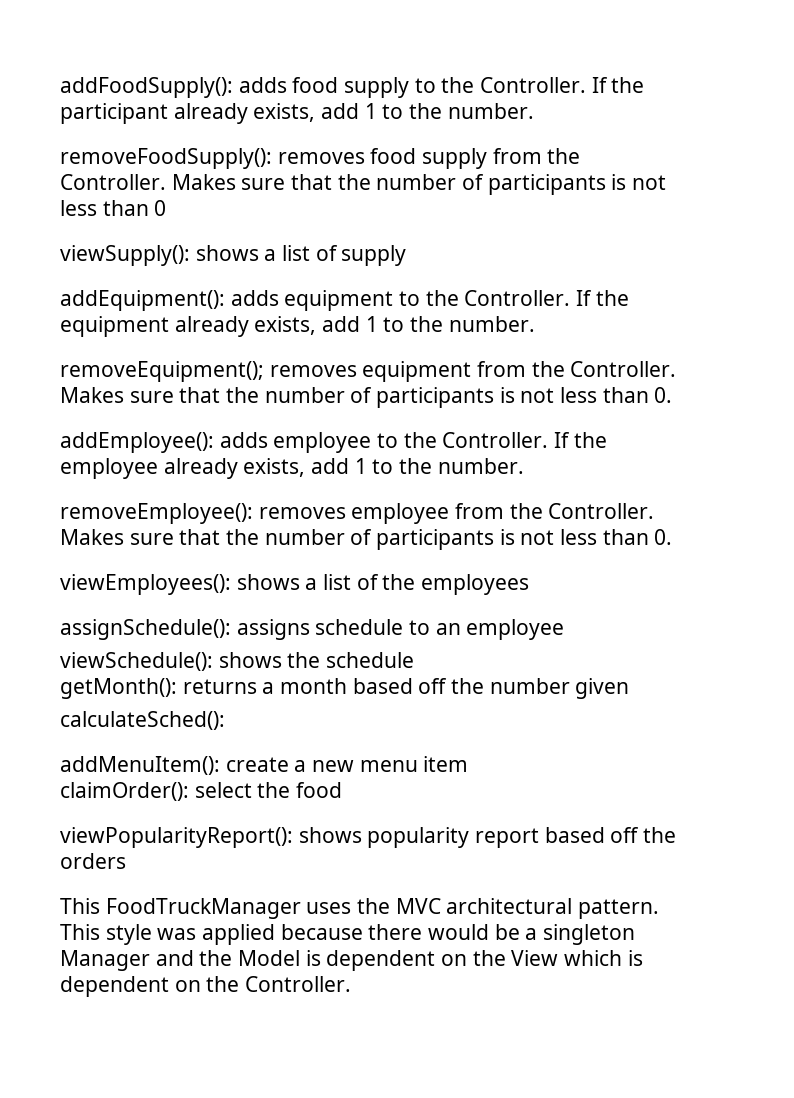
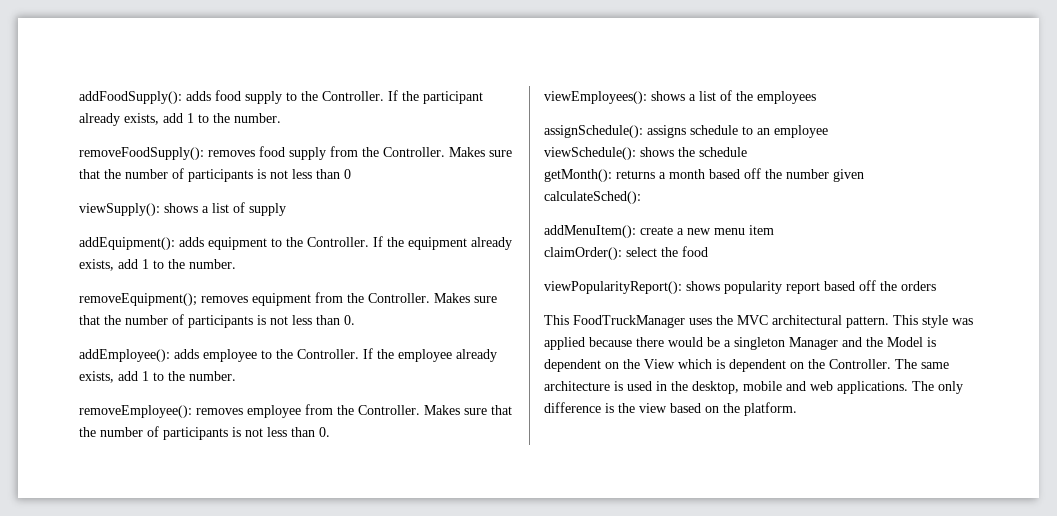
+ The same architecture is used in the desktop, mobile and web applications. The only difference is the view based on the platform.

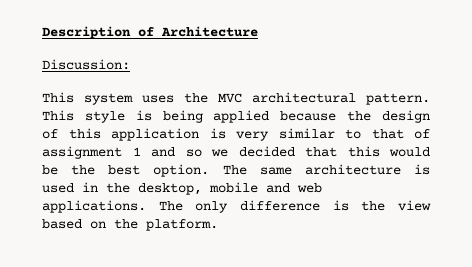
- addFoodSupply(): adds food supply to the Controller. If the participant already exists, add 1 to the number.
- removeFoodSupply(): removes food supply from the Controller. Makes sure that the number of participants is not less than 0
- viewSupply(): shows a list of supply
- addEquipment(): adds equipment to the Controller. If the equipment already exists, add 1 to the number.
- removeEquipment(); removes equipment from the Controller. Makes sure that the number of participants is not less than 0.
- addEmployee(): adds employee to the Controller. If the employee already exists, add 1 to the number.
- removeEmployee(): removes employee from the Controller. Makes sure that the number of participants is not less than 0.
- viewEmployees(): shows a list of the employees
- assignSchedule(): assigns schedule to an employee
- viewSchedule(): shows the schedule
- getMonth(): returns a month based off the number given
- calculateSched():
- addMenuItem(): create a new menu item
- claimOrder(): select the food
- viewPopularityReport(): shows popularity report based off the orders
- This FoodTruckManager uses the MVC architectural pattern.
+ Description of Architecture
+ Discussion:
+ This system uses the MVC architectural pattern.
- This style was applied because there would be a singleton Manager and the Model is dependent on the View which is dependent on the Controller.
+ This style is being applied because the design of this application is very similar to that of assignment 1 and so we decided that this would be the best option.

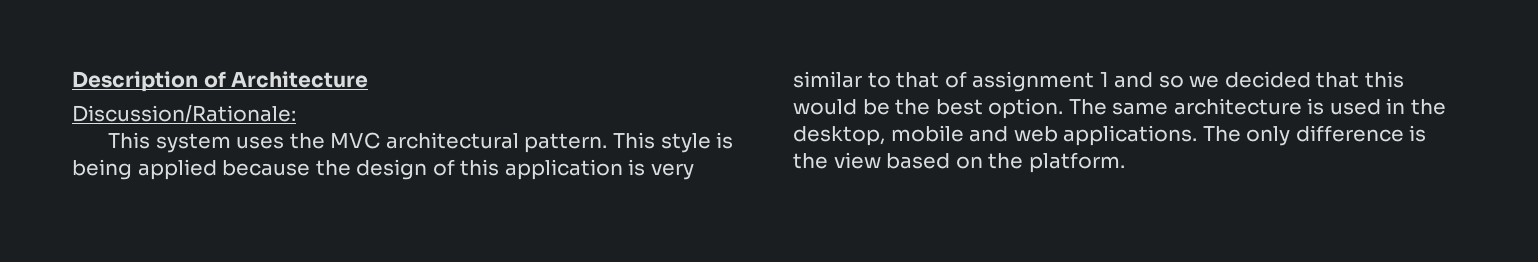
- Discussion:
+ Discussion/Rationale:

